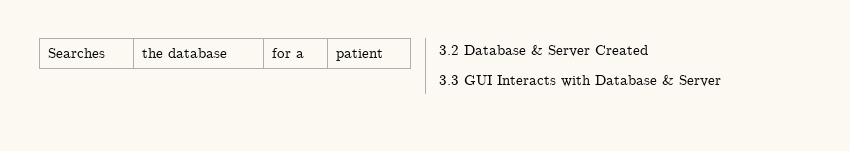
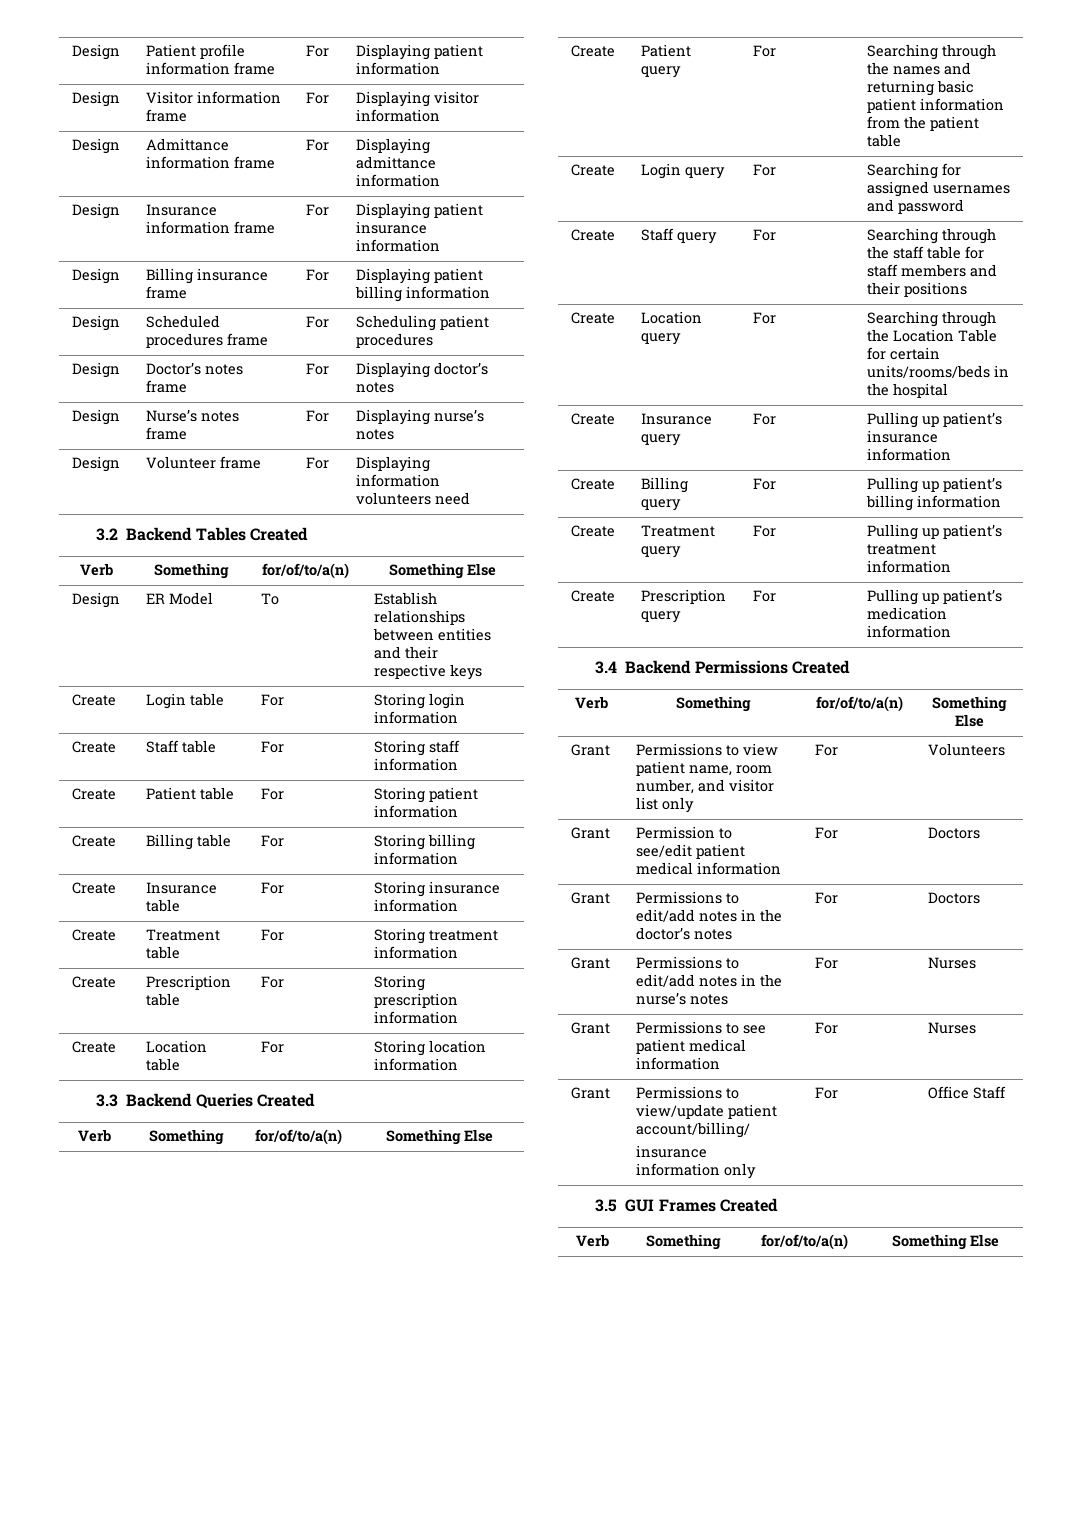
- Searches | the database | for a | patient
- 3.2 Database & Server Created
- 3.3 GUI Interacts with Database & Server
+ Design | Patient profile information frame | For | Displaying patient information
+ Design | Visitor information frame | For | Displaying visitor information
+ Design | Admittance information frame | For | Displaying admittance information
+ Design | Insurance information frame | For | Displaying patient insurance information
+ Design | Billing insurance frame | For | Displaying patient billing information
+ Design | Scheduled procedures frame | For | Scheduling patient procedures
+ Design | Doctor’s notes frame | For | Displaying doctor’s notes
+ Design | Nurse’s notes frame | For | Displaying nurse’s notes
+ Design | Volunteer frame | For | Displaying information volunteers need
+ 3.2 Backend Tables Created
+ Verb | Something | for/of/to/a(n) | Something Else
+ Design | ER Model | To | Establish relationships between entities and their respective keys
+ Create | Login table | For | Storing login information
+ Create | Staff table | For | Storing staff information
+ Create | Patient table | For | Storing patient information
+ Create | Billing table | For | Storing billing information
+ Create | Insurance table | For | Storing insurance information
+ Create | Treatment table | For | Storing treatment information
+ Create | Prescription table | For | Storing prescription information
+ Create | Location table | For | Storing location information
+ 3.3 Backend Queries Created
+ Verb | Something | for/of/to/a(n) | Something Else
+ Create | Patient query | For | Searching through the names and returning basic patient information from the patient table
+ Create | Login query | For | Searching for assigned usernames and password
+ Create | Staff query | For | Searching through the staff table for staff members and their positions
+ Create | Location query | For | Searching through the Location Table for certain units/rooms/beds in the hospital
+ Create | Insurance query | For | Pulling up patient’s insurance information
+ Create | Billing query | For | Pulling up patient’s billing information
+ Create | Treatment query | For | Pulling up patient’s treatment information
+ Create | Prescription query | For | Pulling up patient’s medication information
+ 3.4 Backend Permissions Created
+ Verb | Something | for/of/to/a(n) | Something Else
+ Grant | Permissions to view patient name, room number, and visitor list only | For | Volunteers
+ Grant | Permission to see/edit patient medical information | For | Doctors
+ Grant | Permissions to edit/add notes in the doctor’s notes | For | Doctors
+ Grant | Permissions to edit/add notes in the nurse’s notes | For | Nurses
+ Grant | Permissions to see patient medical information | For | Nurses
+ Grant | Permissions to view/update patient account/billing/
+ insurance information only | For | Office Staff
+ 3.5 GUI Frames Created
+ Verb | Something | for/of/to/a(n) | Something Else

